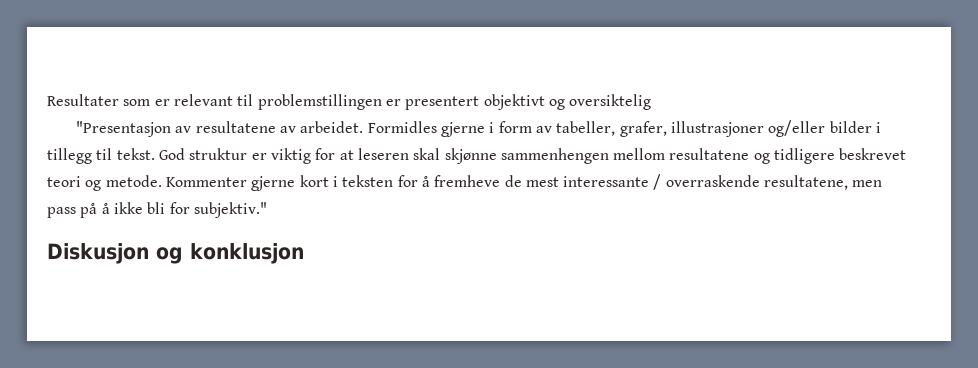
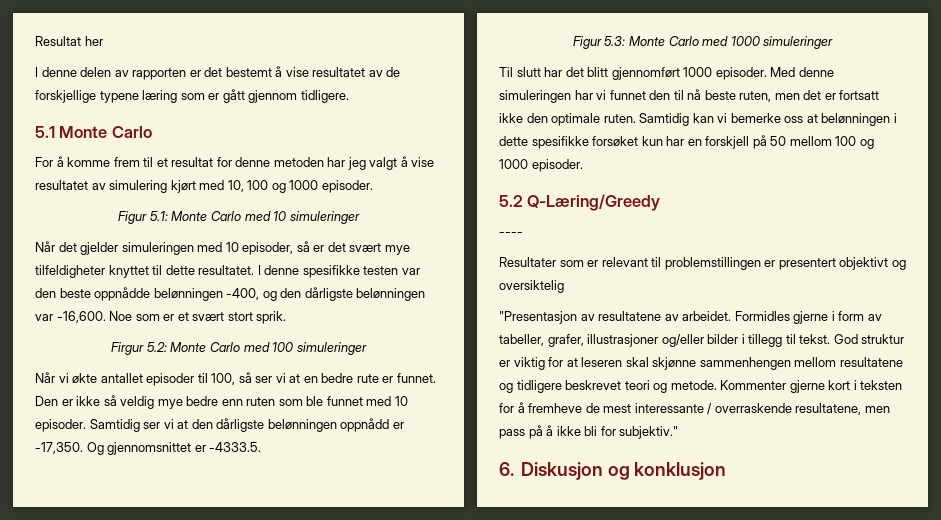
+ Resultat her
+ I denne delen av rapporten er det bestemt å vise resultatet av de forskjellige typene læring som er gått gjennom tidligere.
+ 5.1 Monte Carlo
+ For å komme frem til et resultat for denne metoden har jeg valgt å vise resultatet av simulering kjørt med 10, 100 og 1000 episoder.
+ Figur 5.1: Monte Carlo med 10 simuleringer
+ Når det gjelder simuleringen med 10 episoder, så er det svært mye tilfeldigheter knyttet til dette resultatet. I denne spesifikke testen var den beste oppnådde belønningen -400, og den dårligste belønningen var -16,600. Noe som er et svært stort sprik.
+ Firgur 5.2: Monte Carlo med 100 simuleringer
+ Når vi økte antallet episoder til 100, så ser vi at en bedre rute er funnet. Den er ikke så veldig mye bedre enn ruten som ble funnet med 10 episoder. Samtidig ser vi at den dårligste belønningen oppnådd er -17,350. Og gjennomsnittet er -4333.5.
+ Figur 5.3: Monte Carlo med 1000 simuleringer
+ Til slutt har det blitt gjennomført 1000 episoder. Med denne simuleringen har vi funnet den til nå beste ruten, men det er fortsatt ikke den optimale ruten. Samtidig kan vi bemerke oss at belønningen i dette spesifikke forsøket kun har en forskjell på 50 mellom 100 og 1000 episoder.
+ 5.2 Q-Læring/Greedy
+ ----
- Diskusjon og konklusjon
+ 6. Diskusjon og konklusjon

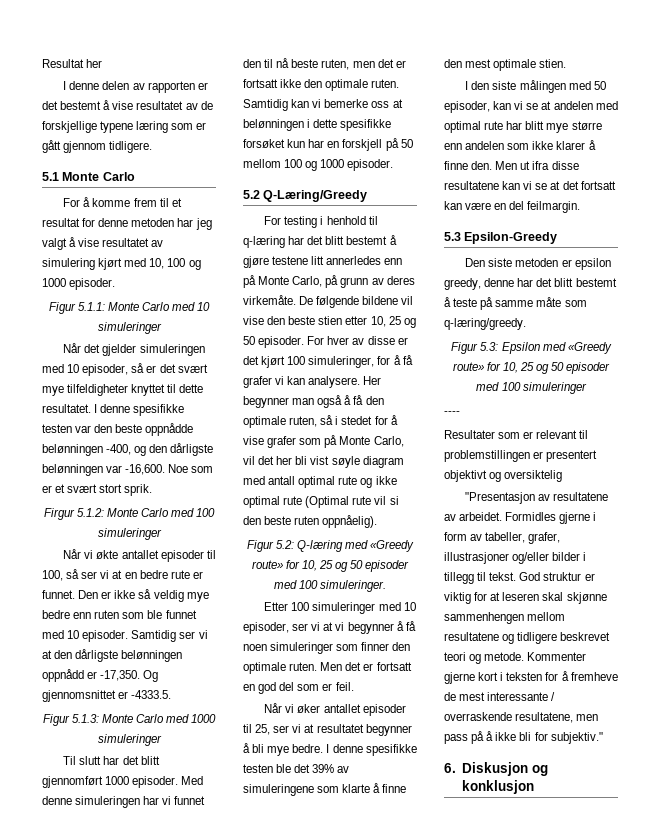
- Figur 5.1: Monte Carlo med 10 simuleringer
+ Figur 5.1.1: Monte Carlo med 10 simuleringer
- Firgur 5.2: Monte Carlo med 100 simuleringer
+ Firgur 5.1.2: Monte Carlo med 100 simuleringer
- Figur 5.3: Monte Carlo med 1000 simuleringer
+ Figur 5.1.3: Monte Carlo med 1000 simuleringer
+ For testing i henhold til q-læring har det blitt bestemt å gjøre testene litt annerledes enn på Monte Carlo, på grunn av deres virkemåte. De følgende bildene vil vise den beste stien etter 10, 25 og 50 episoder. For hver av disse er det kjørt 100 simuleringer, for å få grafer vi kan analysere. Her begynner man også å få den optimale ruten, så i stedet for å vise grafer som på Monte Carlo, vil det her bli vist søyle diagram med antall optimal rute og ikke optimal rute (Optimal rute vil si den beste ruten oppnåelig).
+ Figur 5.2: Q-læring med «Greedy route» for 10, 25 og 50 episoder med 100 simuleringer.
+ Etter 100 simuleringer med 10 episoder, ser vi at vi begynner å få noen simuleringer som finner den optimale ruten. Men det er fortsatt en god del som er feil.
+ Når vi øker antallet episoder til 25, ser vi at resultatet begynner å bli mye bedre. I denne spesifikke testen ble det 39% av simuleringene som klarte å finne den mest optimale stien.
+ I den siste målingen med 50 episoder, kan vi se at andelen med optimal rute har blitt mye større enn andelen som ikke klarer å finne den. Men ut ifra disse resultatene kan vi se at det fortsatt kan være en del feilmargin.
+ 5.3 Epsilon-Greedy
+ Den siste metoden er epsilon greedy, denne har det blitt bestemt å teste på samme måte som q-læring/greedy.
+ Figur 5.3: Epsilon med «Greedy route» for 10, 25 og 50 episoder med 100 simuleringer

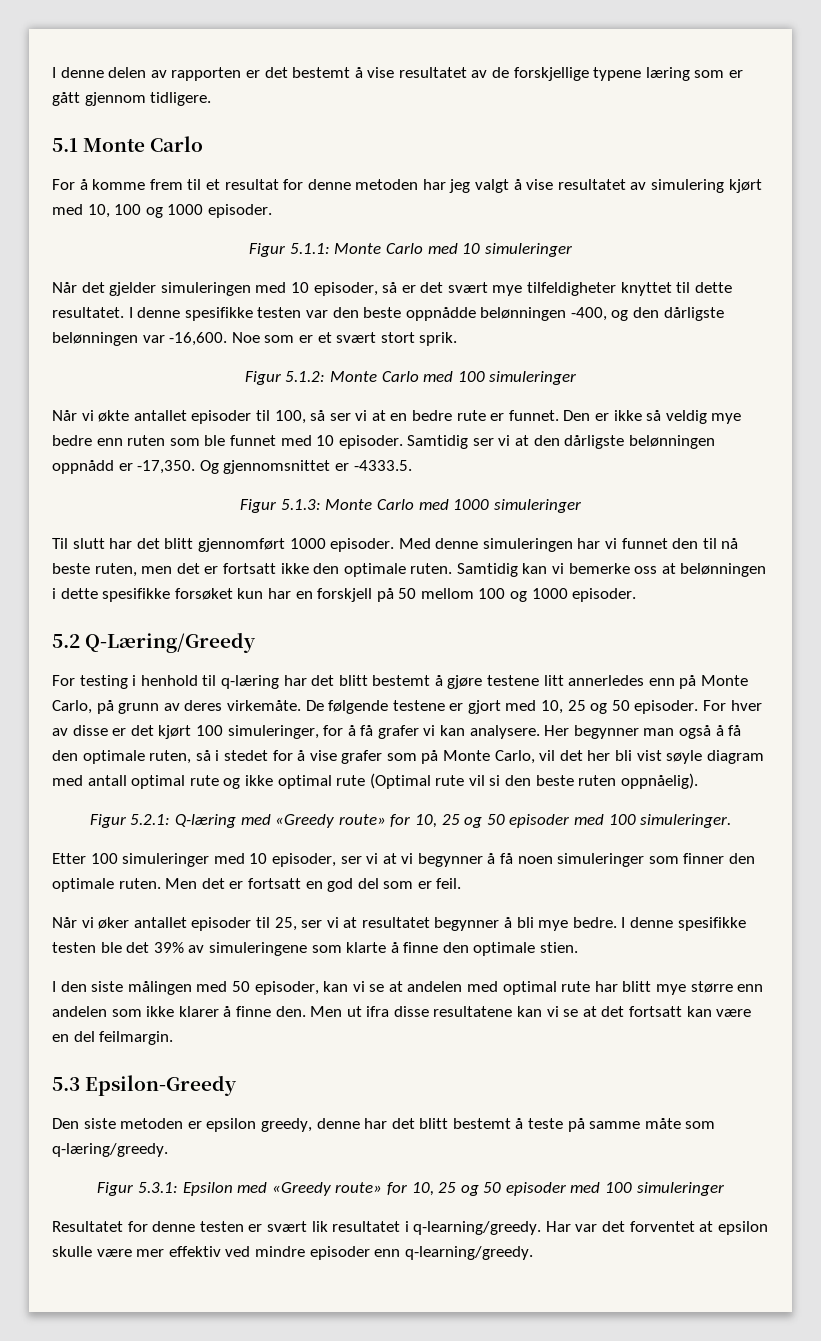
- Resultat her
- Firgur 5.1.2: Monte Carlo med 100 simuleringer
+ Figur 5.1.2: Monte Carlo med 100 simuleringer
- De følgende bildene vil vise den beste stien etter 10, 25 og 50 episoder.
+ De følgende testene er gjort med 10, 25 og 50 episoder.
- Figur 5.2: Q-læring med «Greedy route» for 10, 25 og 50 episoder med 100 simuleringer.
+ Figur 5.2.1: Q-læring med «Greedy route» for 10, 25 og 50 episoder med 100 simuleringer.
- I denne spesifikke testen ble det 39% av simuleringene som klarte å finne den mest optimale stien.
+ I denne spesifikke testen ble det 39% av simuleringene som klarte å finne den optimale stien.
- Figur 5.3: Epsilon med «Greedy route» for 10, 25 og 50 episoder med 100 simuleringer
+ Figur 5.3.1: Epsilon med «Greedy route» for 10, 25 og 50 episoder med 100 simuleringer
- ----
- Resultater som er relevant til problemstillingen er presentert objektivt og oversiktelig
- "Presentasjon av resultatene av arbeidet. Formidles gjerne i form av tabeller, grafer, illustrasjoner og/eller bilder i tillegg til tekst. God struktur er viktig for at leseren skal skjønne sammenhengen mellom resultatene og tidligere beskrevet teori og metode. Kommenter gjerne kort i teksten for å fremheve de mest interessante / overraskende resultatene, men pass på å ikke bli for subjektiv."
- 6. Diskusjon og konklusjon
+ Resultatet for denne testen er svært lik resultatet i q-learning/greedy. Har var det forventet at epsilon skulle være mer effektiv ved mindre episoder enn q-learning/greedy.

